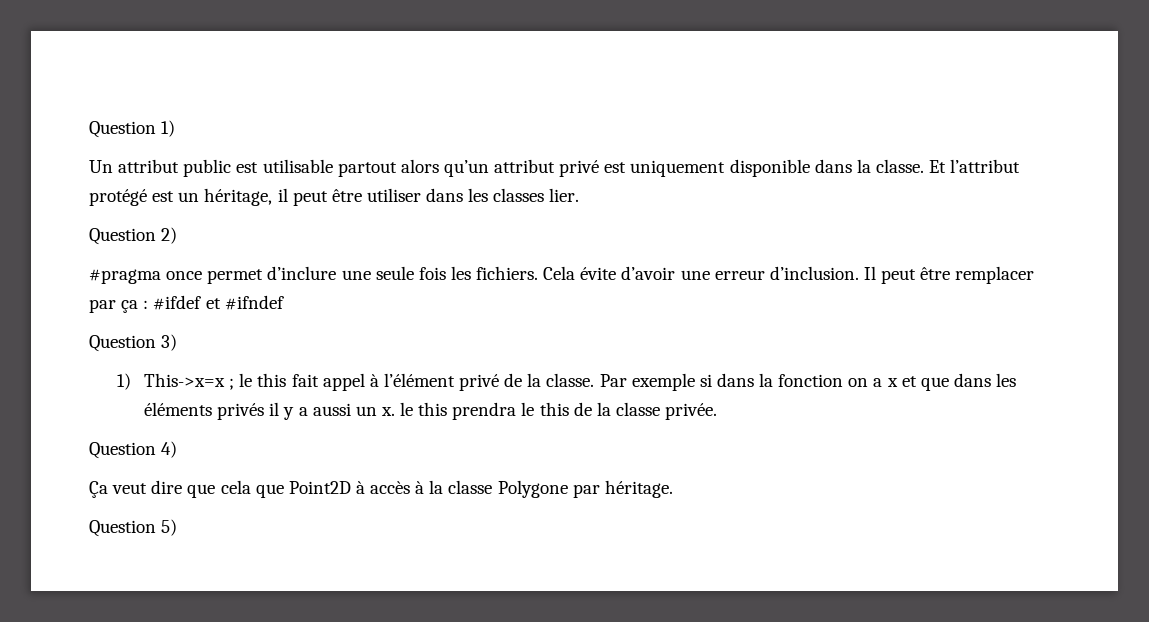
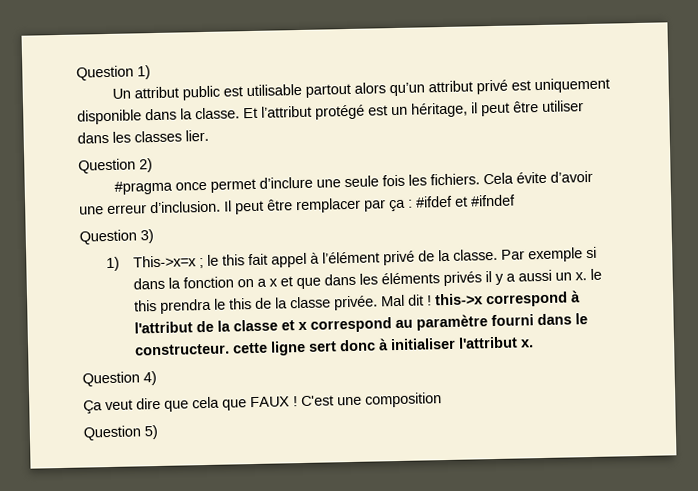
+ Mal dit ! this->x correspond à l'attribut de la classe et x correspond au paramètre fourni dans le constructeur. cette ligne sert donc à initialiser l'attribut x.
- Ça veut dire que cela que Point2D à accès à la classe Polygone par héritage.
+ Ça veut dire que cela que FAUX ! C'est une composition

